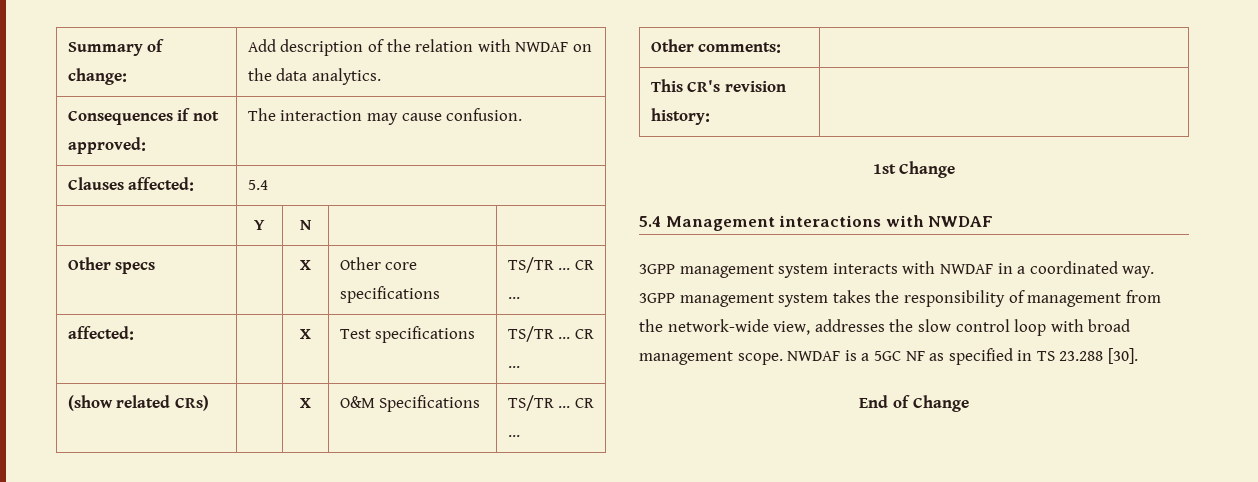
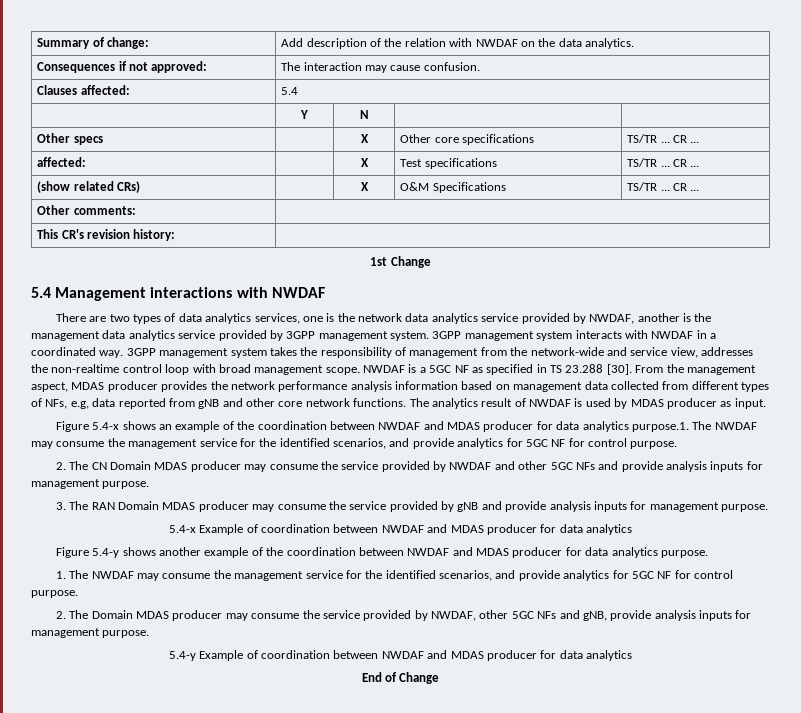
+ There are two types of data analytics services, one is the network data analytics service provided by NWDAF, another is the management data analytics service provided by 3GPP management system.
- 3GPP management system takes the responsibility of management from the network-wide view, addresses the slow control loop with broad management scope.
+ 3GPP management system takes the responsibility of management from the network-wide and service view, addresses the non-realtime control loop with broad management scope.
+ From the management aspect, MDAS producer provides the network performance analysis information based on management data collected from different types of NFs, e.g, data reported from gNB and other core network functions. The analytics result of NWDAF is used by MDAS producer as input.
+ Figure 5.4-x shows an example of the coordination between NWDAF and MDAS producer for data analytics purpose.1. The NWDAF may consume the management service for the identified scenarios, and provide analytics for 5GC NF for control purpose.
+ 2. The CN Domain MDAS producer may consume the service provided by NWDAF and other 5GC NFs and provide analysis inputs for management purpose.
+ 3. The RAN Domain MDAS producer may consume the service provided by gNB and provide analysis inputs for management purpose.
+ 5.4-x Example of coordination between NWDAF and MDAS producer for data analytics
+ Figure 5.4-y shows another example of the coordination between NWDAF and MDAS producer for data analytics purpose.
+ 1. The NWDAF may consume the management service for the identified scenarios, and provide analytics for 5GC NF for control purpose.
+ 2. The Domain MDAS producer may consume the service provided by NWDAF, other 5GC NFs and gNB, provide analysis inputs for management purpose.
+ 5.4-y Example of coordination between NWDAF and MDAS producer for data analytics

